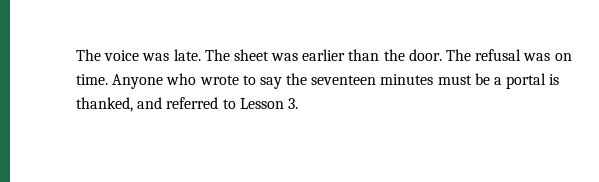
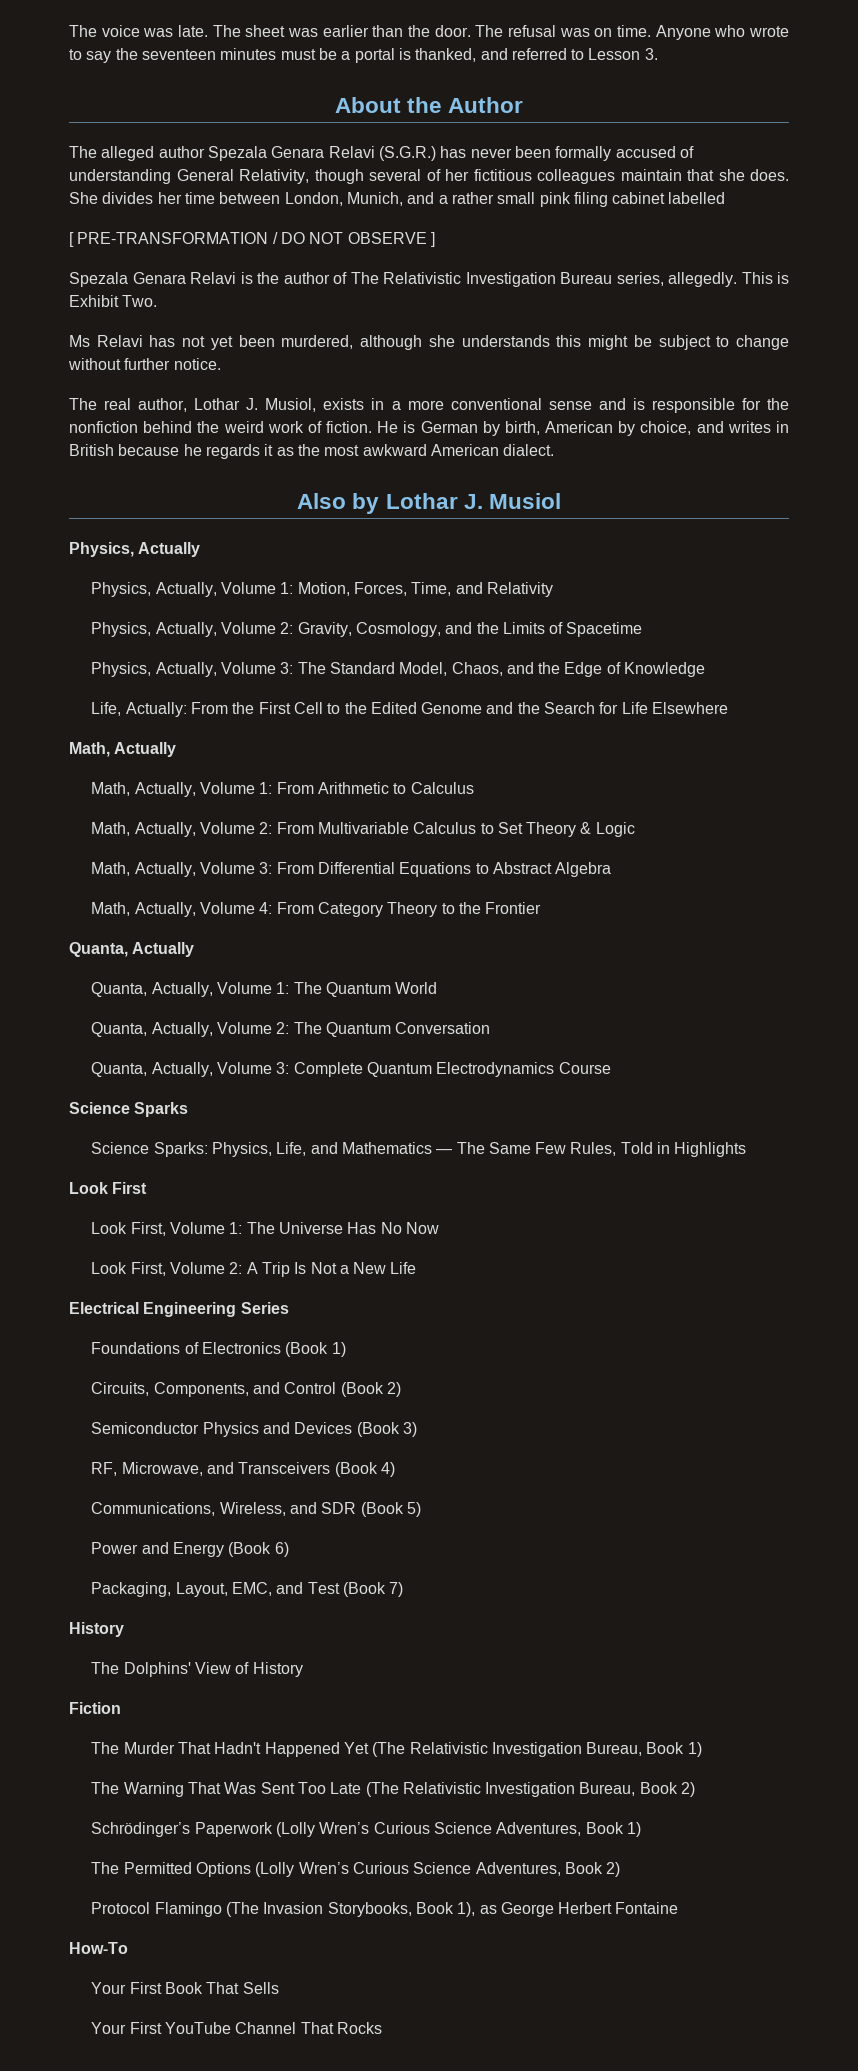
+ About the Author
+ The alleged author Spezala Genara Relavi (S.G.R.) has never been formally accused of understanding General Relativity, though several of her fictitious colleagues maintain that she does. She divides her time between London, Munich, and a rather small pink filing cabinet labelled
+ [ PRE-TRANSFORMATION / DO NOT OBSERVE ]
+ Spezala Genara Relavi is the author of The Relativistic Investigation Bureau series, allegedly. This is Exhibit Two.
+ Ms Relavi has not yet been murdered, although she understands this might be subject to change without further notice.
+ The real author, Lothar J. Musiol, exists in a more conventional sense and is responsible for the nonfiction behind the weird work of fiction. He is German by birth, American by choice, and writes in British because he regards it as the most awkward American dialect.
+ Also by Lothar J. Musiol
+ Physics, Actually
+ Physics, Actually, Volume 1: Motion, Forces, Time, and Relativity
+ Physics, Actually, Volume 2: Gravity, Cosmology, and the Limits of Spacetime
+ Physics, Actually, Volume 3: The Standard Model, Chaos, and the Edge of Knowledge
+ Life, Actually: From the First Cell to the Edited Genome and the Search for Life Elsewhere
+ Math, Actually
+ Math, Actually, Volume 1: From Arithmetic to Calculus
+ Math, Actually, Volume 2: From Multivariable Calculus to Set Theory & Logic
+ Math, Actually, Volume 3: From Differential Equations to Abstract Algebra
+ Math, Actually, Volume 4: From Category Theory to the Frontier
+ Quanta, Actually
+ Quanta, Actually, Volume 1: The Quantum World
+ Quanta, Actually, Volume 2: The Quantum Conversation
+ Quanta, Actually, Volume 3: Complete Quantum Electrodynamics Course
+ Science Sparks
+ Science Sparks: Physics, Life, and Mathematics — The Same Few Rules, Told in Highlights
+ Look First
+ Look First, Volume 1: The Universe Has No Now
+ Look First, Volume 2: A Trip Is Not a New Life
+ Electrical Engineering Series
+ Foundations of Electronics (Book 1)
+ Circuits, Components, and Control (Book 2)
+ Semiconductor Physics and Devices (Book 3)
+ RF, Microwave, and Transceivers (Book 4)
+ Communications, Wireless, and SDR (Book 5)
+ Power and Energy (Book 6)
+ Packaging, Layout, EMC, and Test (Book 7)
+ History
+ The Dolphins' View of History
+ Fiction
+ The Murder That Hadn't Happened Yet (The Relativistic Investigation Bureau, Book 1)
+ The Warning That Was Sent Too Late (The Relativistic Investigation Bureau, Book 2)
+ Schrödinger’s Paperwork (Lolly Wren’s Curious Science Adventures, Book 1)
+ The Permitted Options (Lolly Wren’s Curious Science Adventures, Book 2)
+ Protocol Flamingo (The Invasion Storybooks, Book 1), as George Herbert Fontaine
+ How-To
+ Your First Book That Sells
+ Your First YouTube Channel That Rocks

